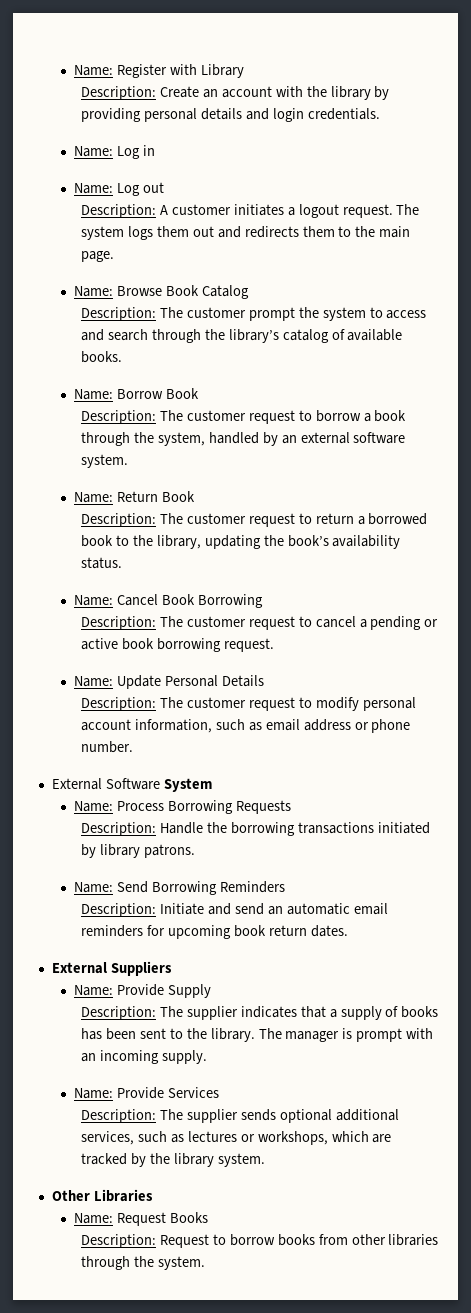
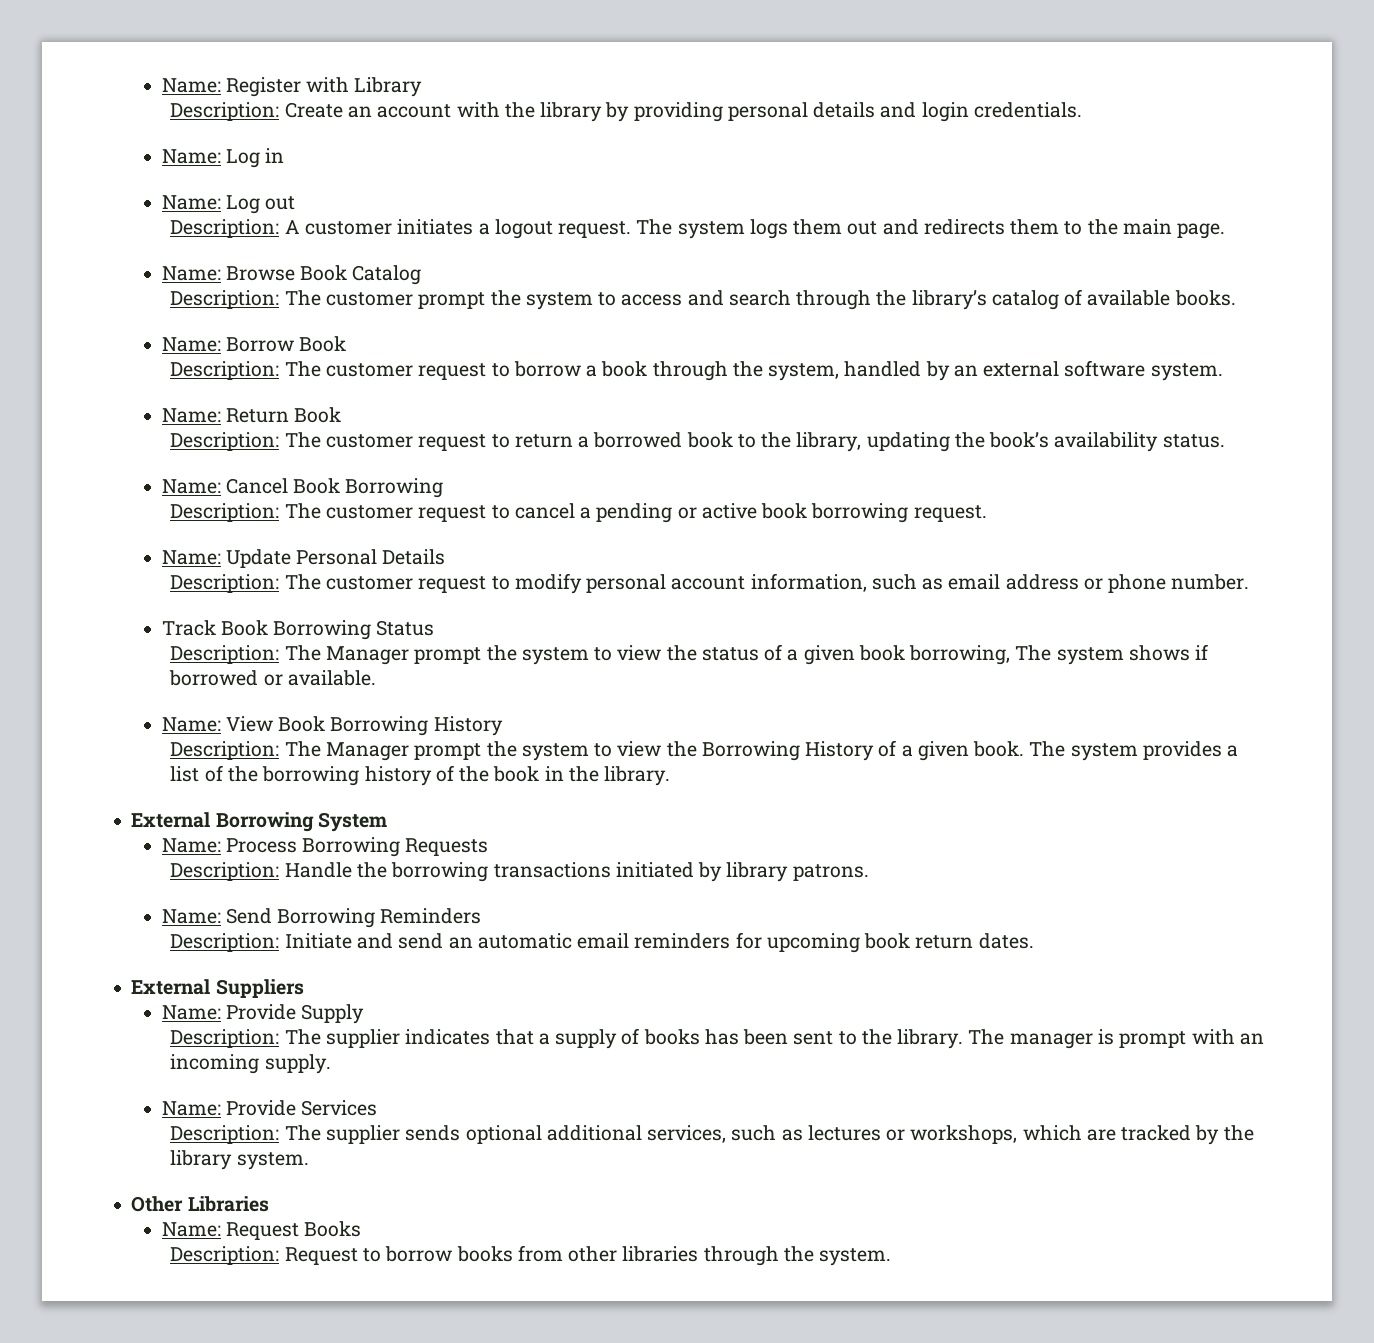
- External Software System
+ Track Book Borrowing Status
+ Description: The Manager prompt the system to view the status of a given book borrowing, The system shows if borrowed or available.
+ Name: View Book Borrowing History
+ Description: The Manager prompt the system to view the Borrowing History of a given book. The system provides a list of the borrowing history of the book in the library.
+ External Borrowing System

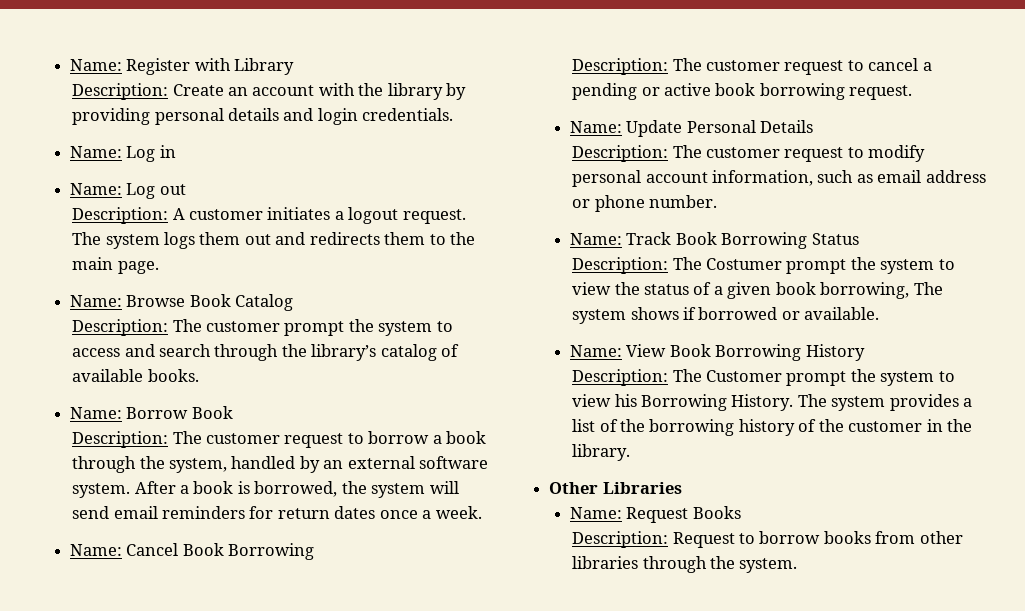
- Description: The customer request to borrow a book through the system, handled by an external software system.
- Name: Return Book
- Description: The customer request to return a borrowed book to the library, updating the book’s availability status.
+ Description: The customer request to borrow a book through the system, handled by an external software system. After a book is borrowed, the system will send email reminders for return dates once a week.
- Track Book Borrowing Status
+ Name: Track Book Borrowing Status
- Description: The Manager prompt the system to view the status of a given book borrowing, The system shows if borrowed or available.
+ Description: The Costumer prompt the system to view the status of a given book borrowing, The system shows if borrowed or available.
- Description: The Manager prompt the system to view the Borrowing History of a given book.
+ Description: The Customer prompt the system to view his Borrowing History.
- The system provides a list of the borrowing history of the book in the library.
+ The system provides a list of the borrowing history of the customer in the library.
- External Borrowing System
- Name: Process Borrowing Requests
- Description: Handle the borrowing transactions initiated by library patrons.
- Name: Send Borrowing Reminders
- Description: Initiate and send an automatic email reminders for upcoming book return dates.
- External Suppliers
- Name: Provide Supply
- Description: The supplier indicates that a supply of books has been sent to the library. The manager is prompt with an incoming supply.
- Name: Provide Services
- Description: The supplier sends optional additional services, such as lectures or workshops, which are tracked by the library system.

